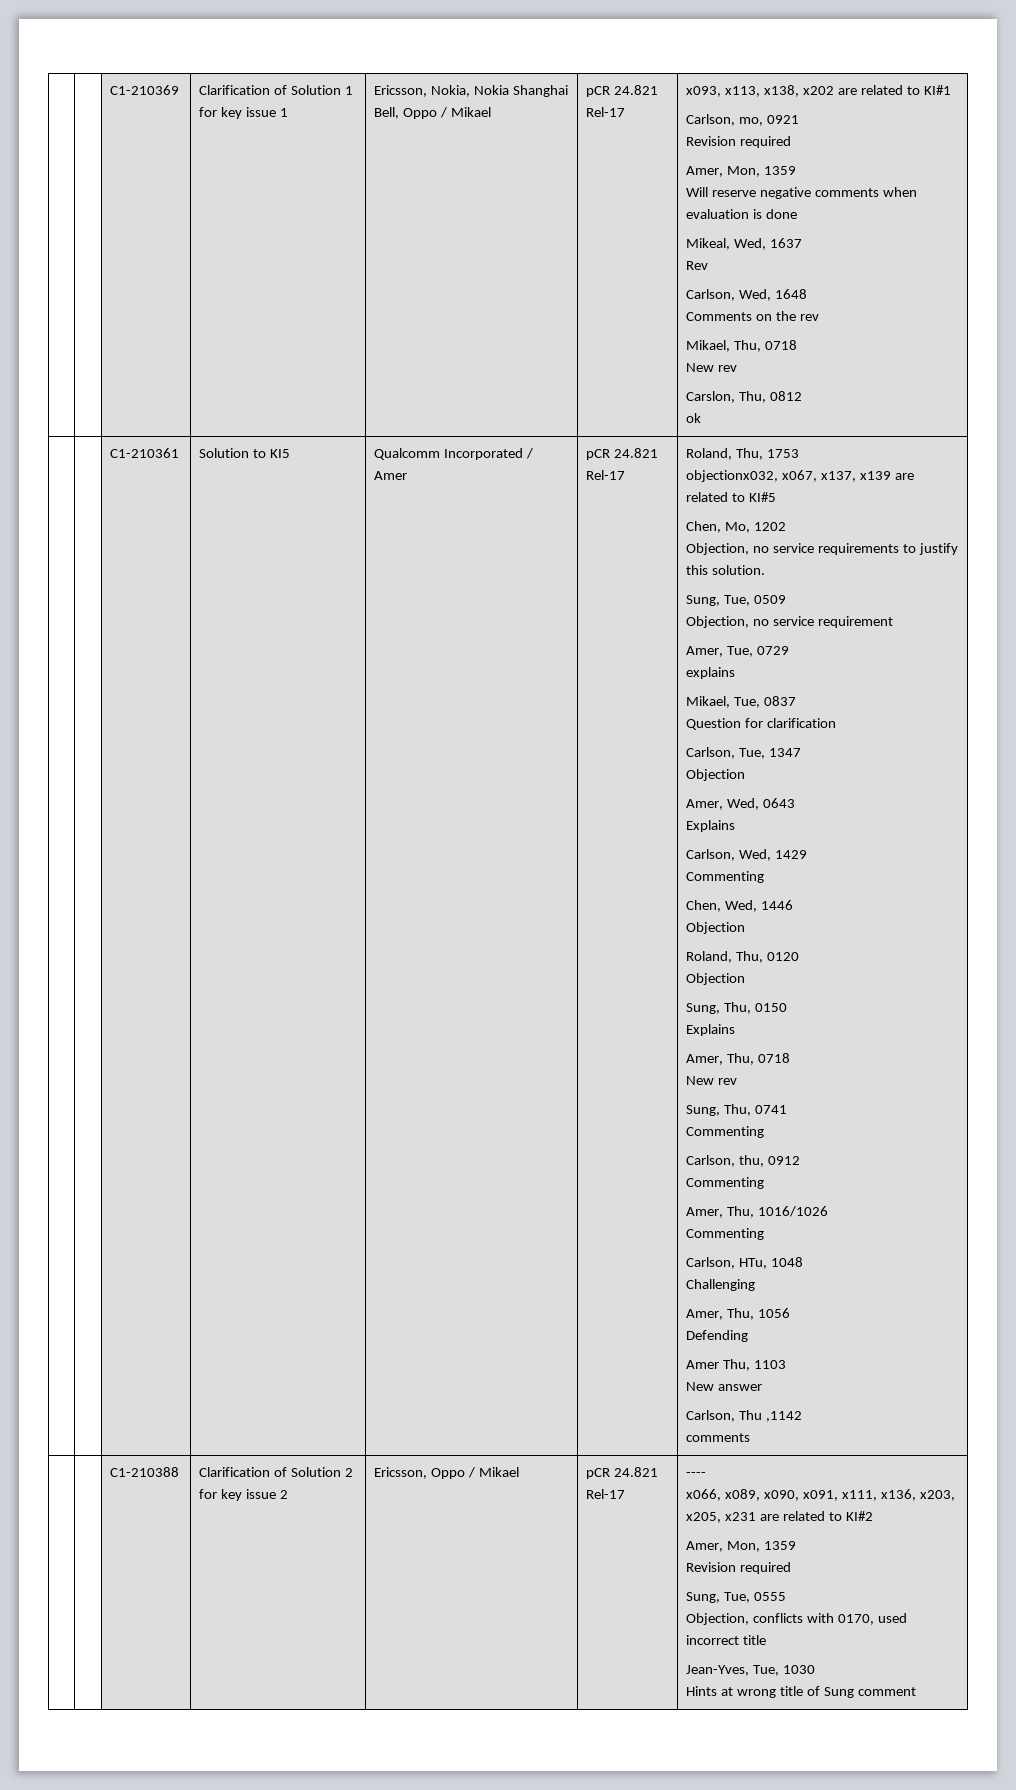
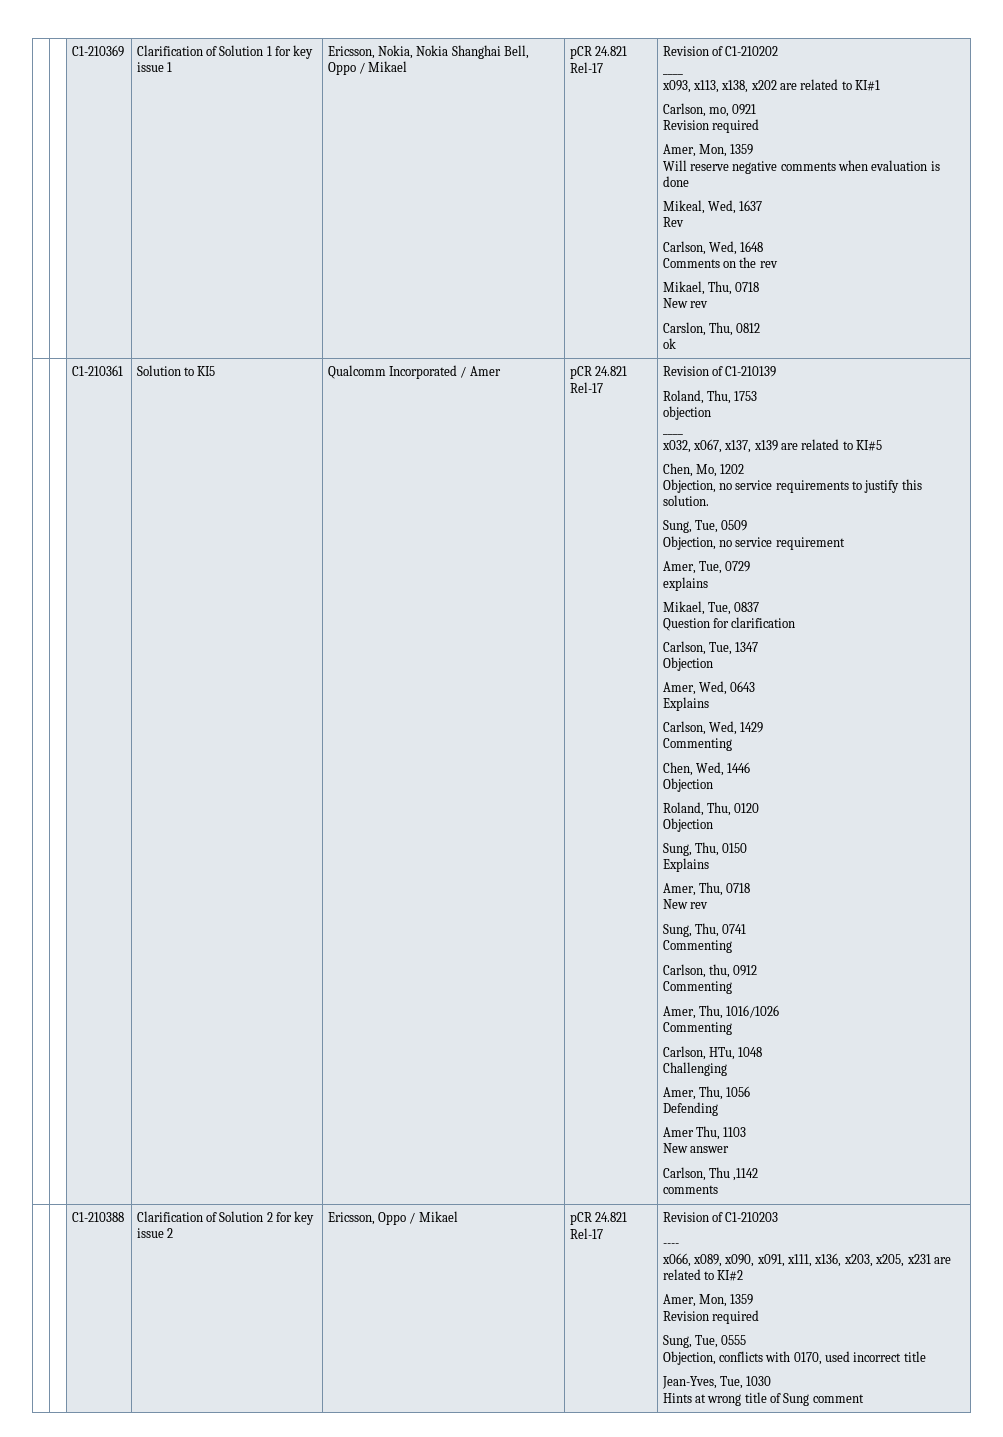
+ Revision of C1-210202
+ ____
+ Revision of C1-210139
- objectionx032, x067, x137, x139 are related to KI#5
+ objection
+ ____
+ x032, x067, x137, x139 are related to KI#5
+ Revision of C1-210203

